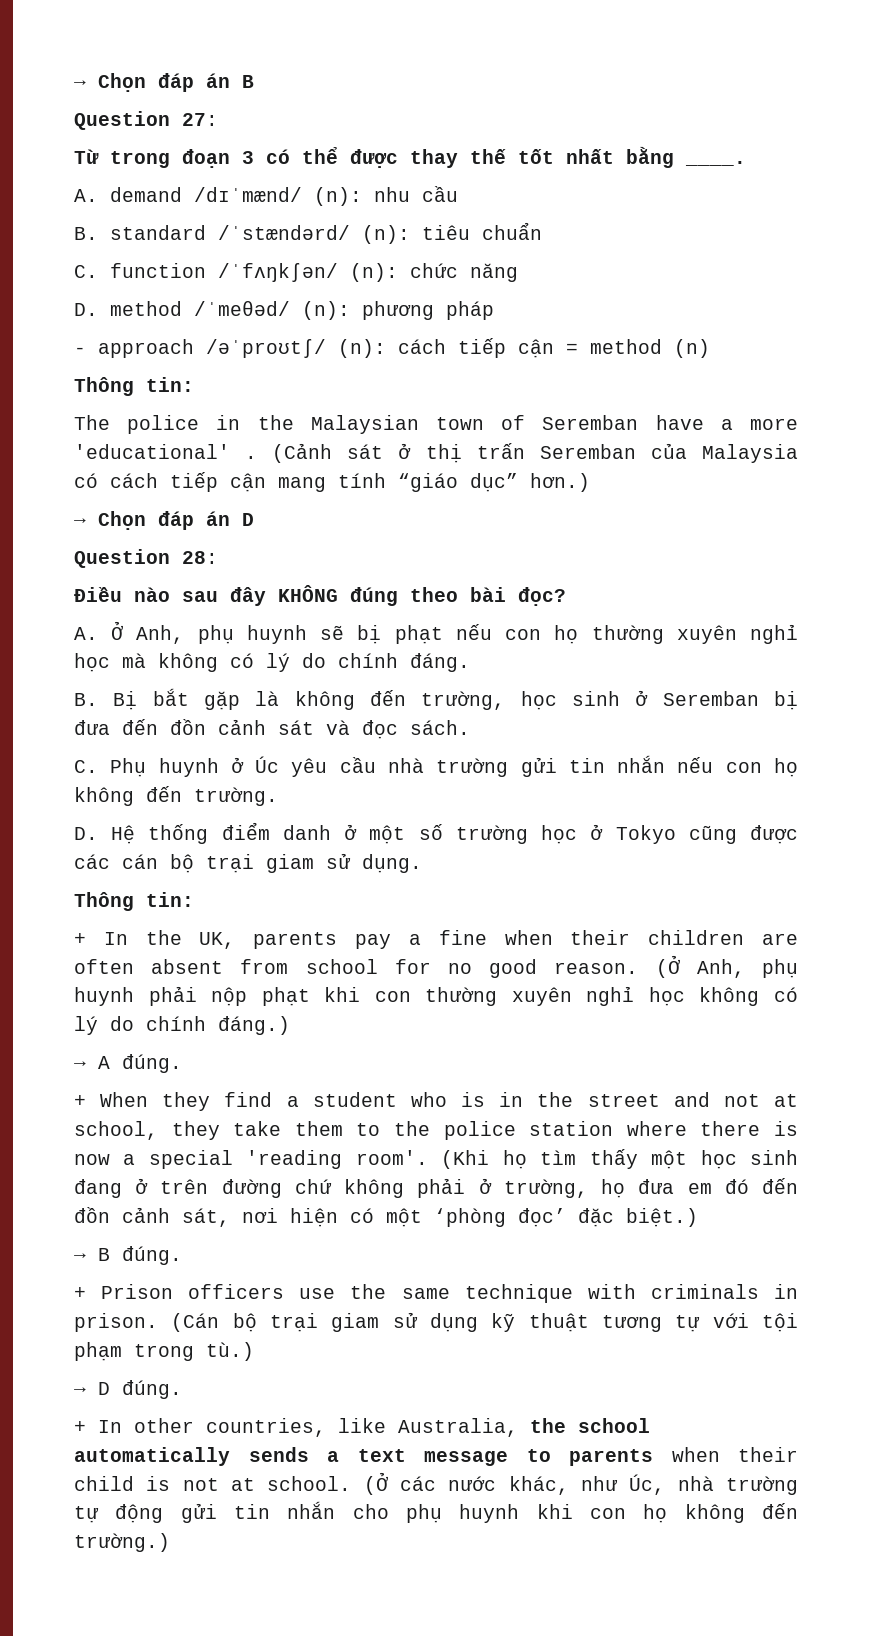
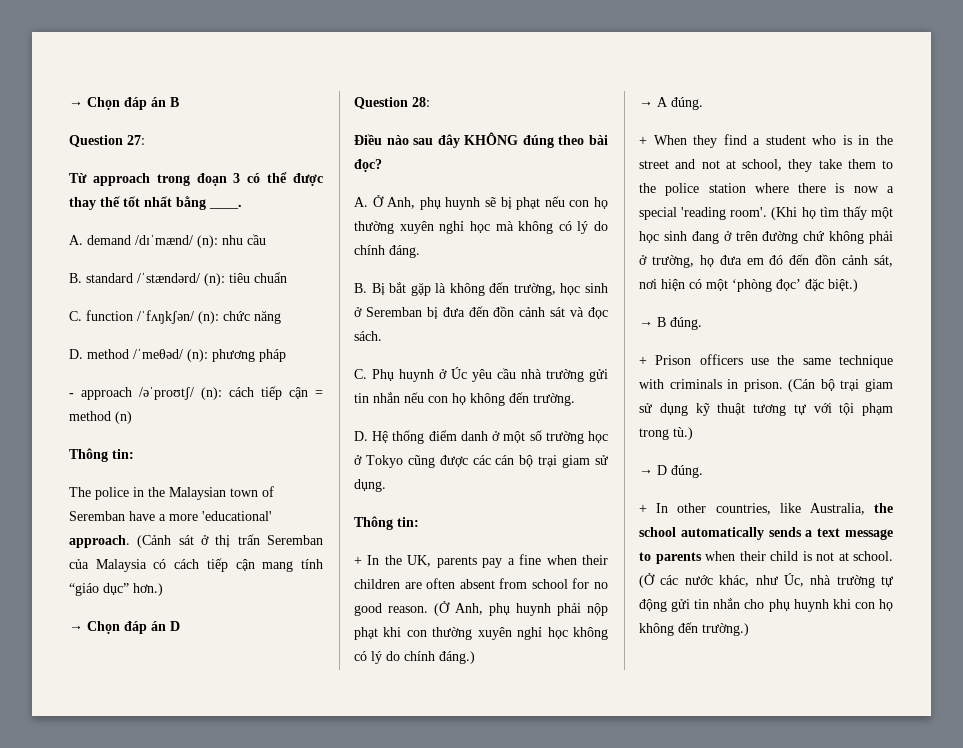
- Từ trong đoạn 3 có thể được thay thế tốt nhất bằng ____.
+ Từ approach trong đoạn 3 có thể được thay thế tốt nhất bằng ____.
- The police in the Malaysian town of Seremban have a more 'educational' .
+ The police in the Malaysian town of Seremban have a more 'educational' approach.

